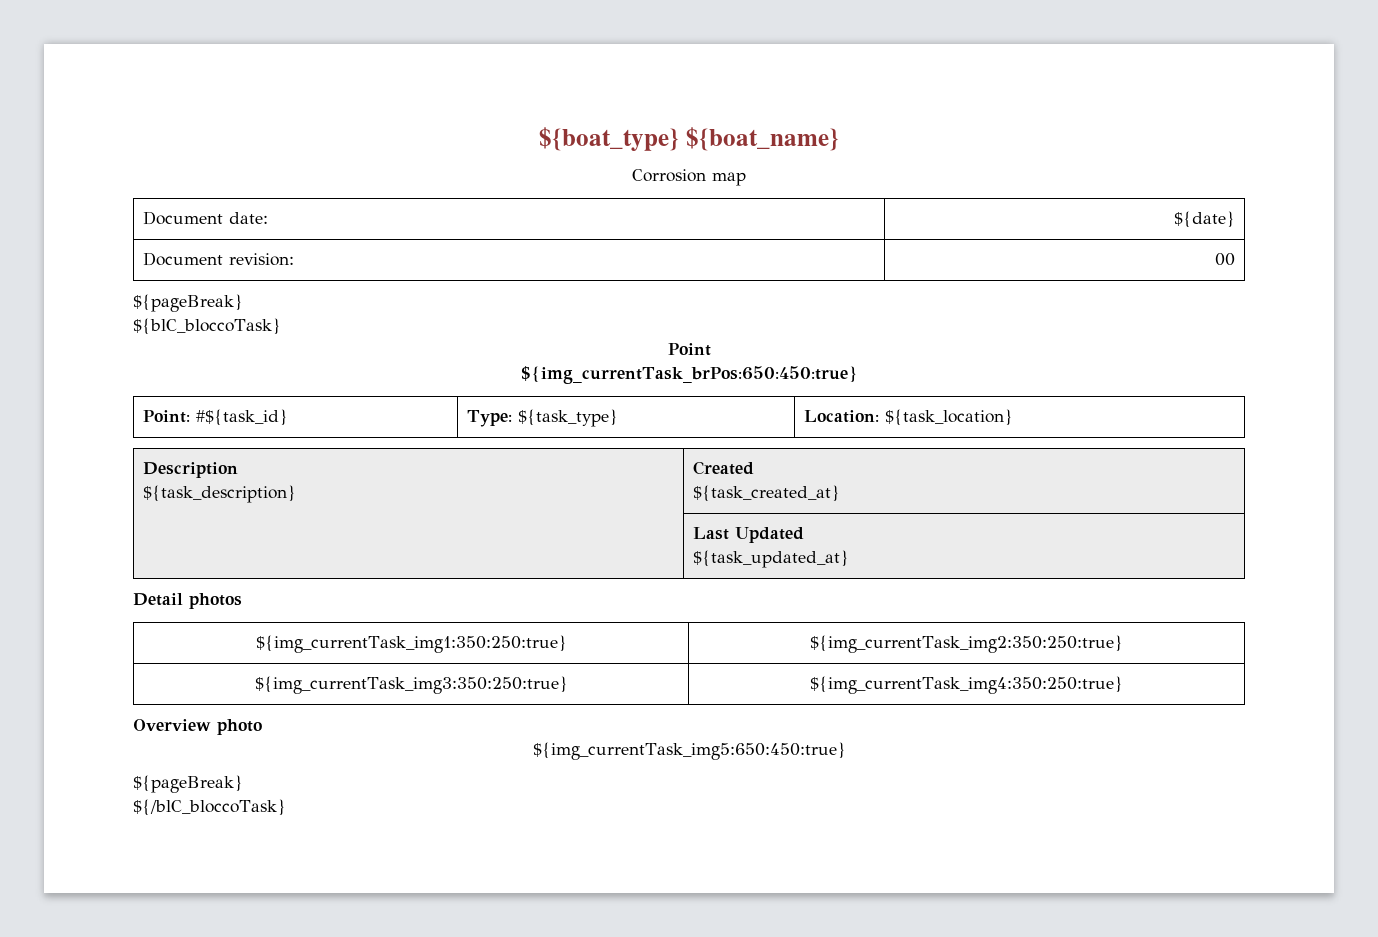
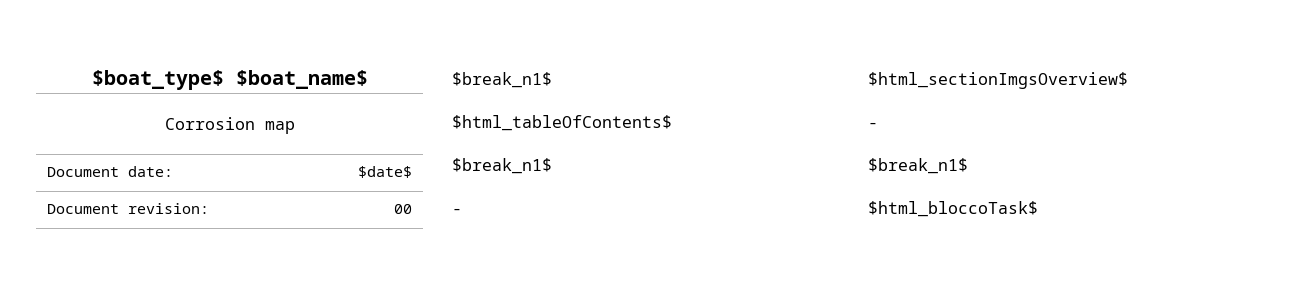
- ${boat_type} ${boat_name}
+ $boat_type$ $boat_name$
- Document date: | ${date}
+ Document date: | $date$
  Document revision: | 00
- ${pageBreak}
- ${blC_bloccoTask}
- Point
- ${img_currentTask_brPos:650:450:true}
- Point: #${task_id} | Type: ${task_type} | Location: ${task_location}
- Description
- ${task_description} | Created
- ${task_created_at}
- | Last Updated
- ${task_updated_at}
- Detail photos
- ${img_currentTask_img1:350:250:true} | ${img_currentTask_img2:350:250:true}
- ${img_currentTask_img3:350:250:true} | ${img_currentTask_img4:350:250:true}
- Overview photo
- ${img_currentTask_img5:650:450:true}
- ${pageBreak}
- ${/blC_bloccoTask}
+ $break_n1$
+ $html_tableOfContents$
+ $break_n1$
+ -
+ $html_sectionImgsOverview$
+ -
+ $break_n1$
+ $html_bloccoTask$

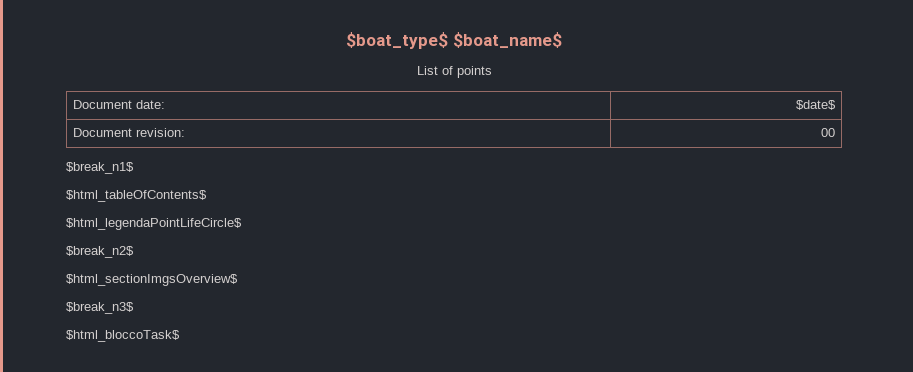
- Corrosion map
+ List of points
  $html_tableOfContents$
- $break_n1$
- -
+ $html_legendaPointLifeCircle$
+ $break_n2$
  $html_sectionImgsOverview$
- -
- $break_n1$
+ $break_n3$

